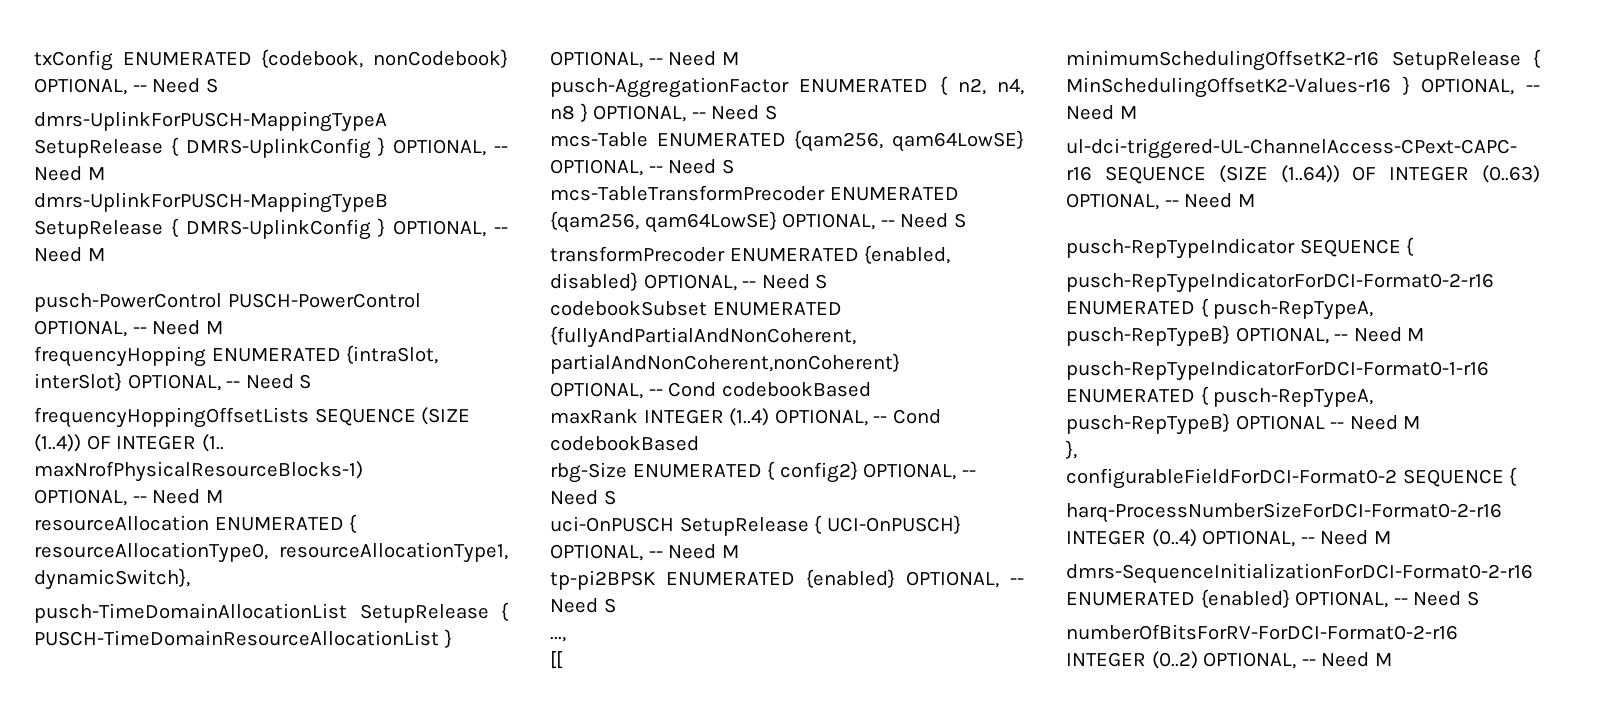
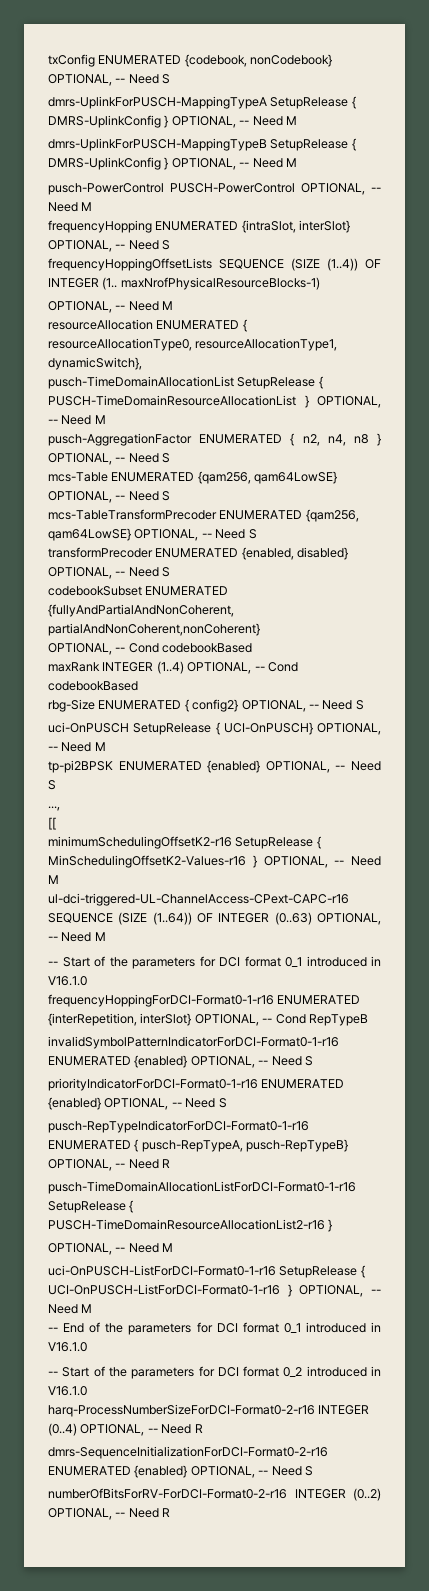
- pusch-RepTypeIndicator SEQUENCE {
- pusch-RepTypeIndicatorForDCI-Format0-2-r16 ENUMERATED { pusch-RepTypeA, pusch-RepTypeB} OPTIONAL, -- Need M
- pusch-RepTypeIndicatorForDCI-Format0-1-r16 ENUMERATED { pusch-RepTypeA, pusch-RepTypeB} OPTIONAL -- Need M
- },
- configurableFieldForDCI-Format0-2 SEQUENCE {
+ -- Start of the parameters for DCI format 0_1 introduced in V16.1.0
+ frequencyHoppingForDCI-Format0-1-r16 ENUMERATED {interRepetition, interSlot} OPTIONAL, -- Cond RepTypeB
+ invalidSymbolPatternIndicatorForDCI-Format0-1-r16 ENUMERATED {enabled} OPTIONAL, -- Need S
+ priorityIndicatorForDCI-Format0-1-r16 ENUMERATED {enabled} OPTIONAL, -- Need S
+ pusch-RepTypeIndicatorForDCI-Format0-1-r16 ENUMERATED { pusch-RepTypeA, pusch-RepTypeB} OPTIONAL, -- Need R
+ pusch-TimeDomainAllocationListForDCI-Format0-1-r16 SetupRelease { PUSCH-TimeDomainResourceAllocationList2-r16 }
+ OPTIONAL, -- Need M
+ uci-OnPUSCH-ListForDCI-Format0-1-r16 SetupRelease { UCI-OnPUSCH-ListForDCI-Format0-1-r16 } OPTIONAL, -- Need M
+ -- End of the parameters for DCI format 0_1 introduced in V16.1.0
+ -- Start of the parameters for DCI format 0_2 introduced in V16.1.0
- harq-ProcessNumberSizeForDCI-Format0-2-r16 INTEGER (0..4) OPTIONAL, -- Need M
+ harq-ProcessNumberSizeForDCI-Format0-2-r16 INTEGER (0..4) OPTIONAL, -- Need R
- numberOfBitsForRV-ForDCI-Format0-2-r16 INTEGER (0..2) OPTIONAL, -- Need M
+ numberOfBitsForRV-ForDCI-Format0-2-r16 INTEGER (0..2) OPTIONAL, -- Need R

